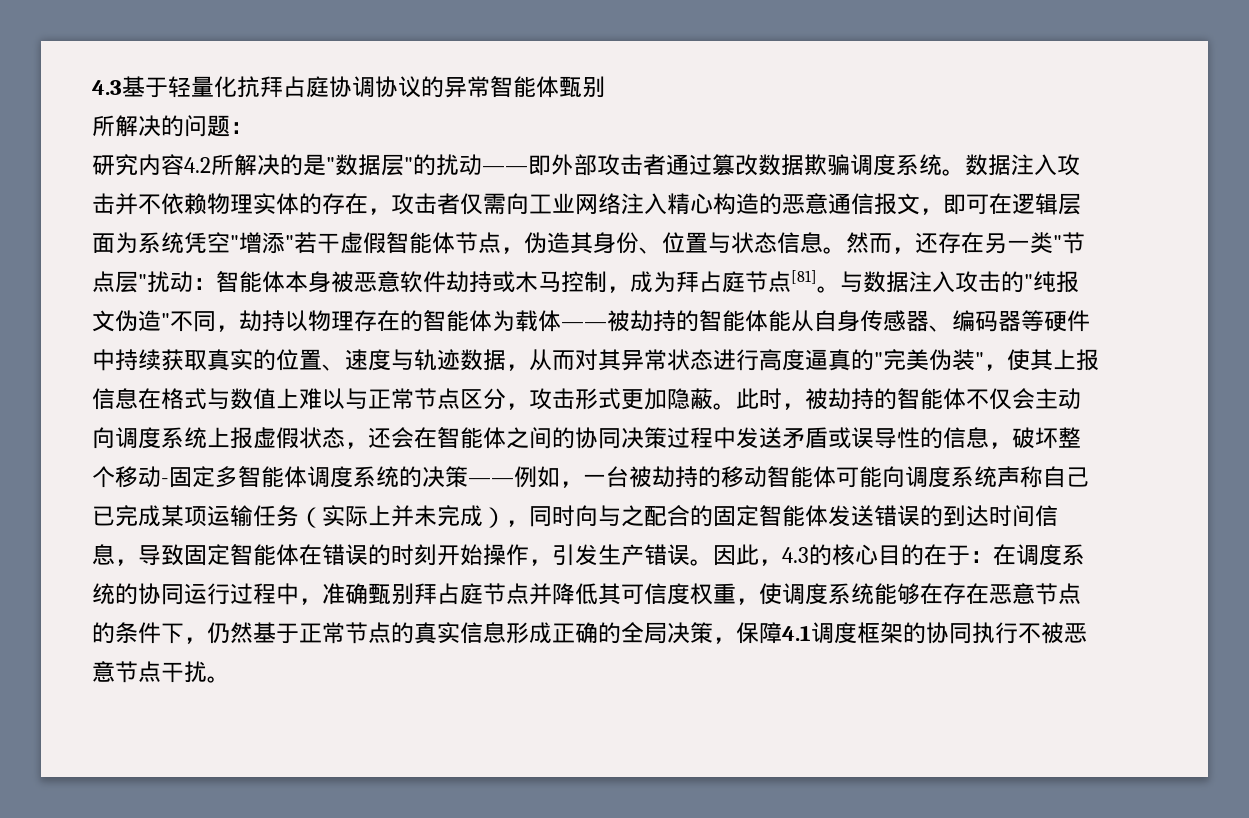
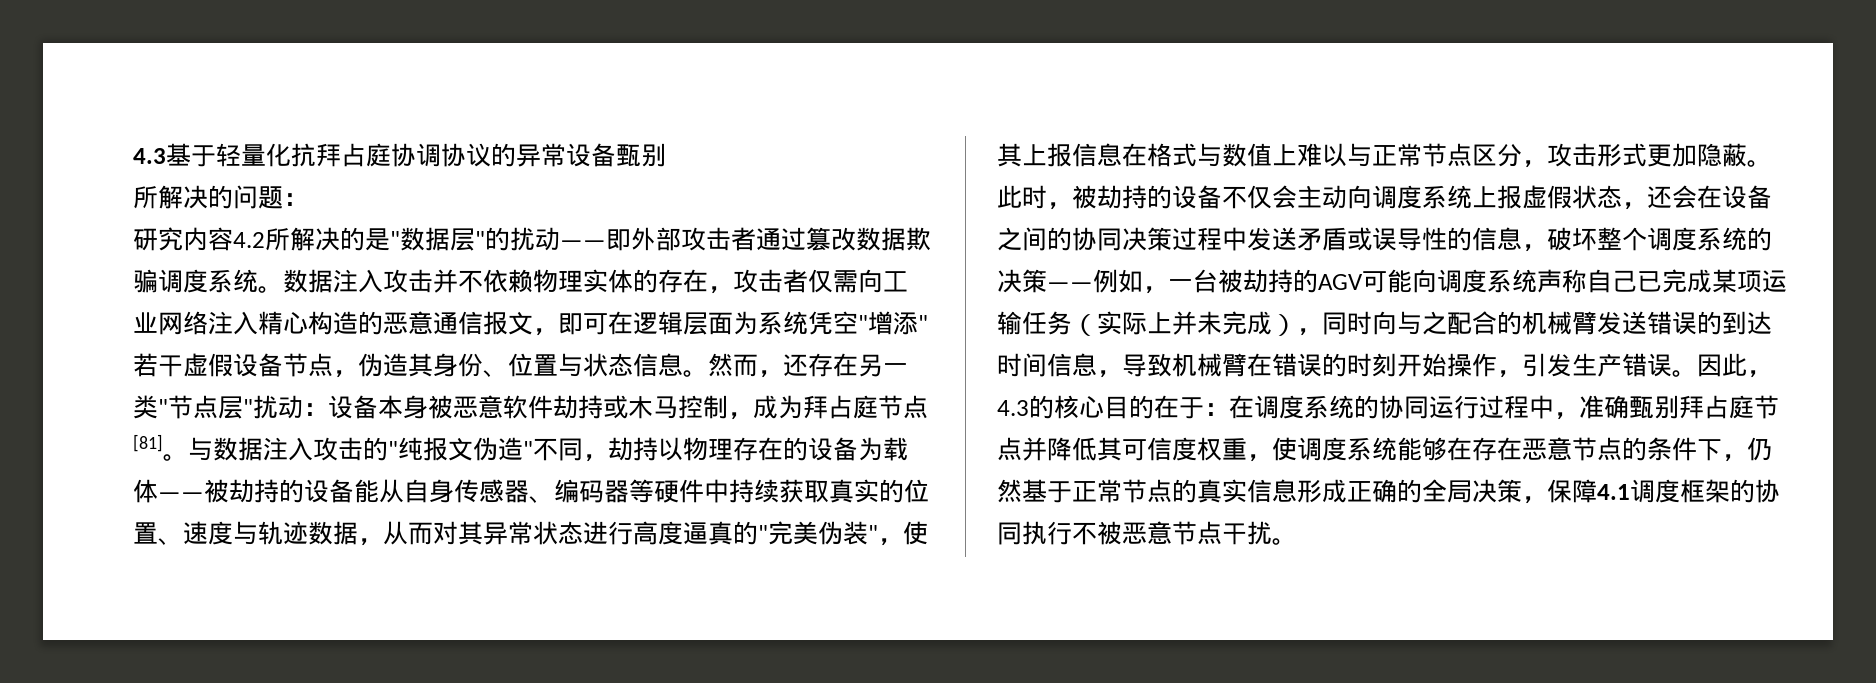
- 4.3基于轻量化抗拜占庭协调协议的异常智能体甄别
+ 4.3基于轻量化抗拜占庭协调协议的异常设备甄别
- 数据注入攻击并不依赖物理实体的存在，攻击者仅需向工业网络注入精心构造的恶意通信报文，即可在逻辑层面为系统凭空"增添"若干虚假智能体节点，伪造其身份、位置与状态信息。
+ 数据注入攻击并不依赖物理实体的存在，攻击者仅需向工业网络注入精心构造的恶意通信报文，即可在逻辑层面为系统凭空"增添"若干虚假设备节点，伪造其身份、位置与状态信息。
- 然而，还存在另一类"节点层"扰动：智能体本身被恶意软件劫持或木马控制，成为拜占庭节点[81]。
+ 然而，还存在另一类"节点层"扰动：设备本身被恶意软件劫持或木马控制，成为拜占庭节点[81]。
- 与数据注入攻击的"纯报文伪造"不同，劫持以物理存在的智能体为载体——被劫持的智能体能从自身传感器、编码器等硬件中持续获取真实的位置、速度与轨迹数据，从而对其异常状态进行高度逼真的"完美伪装"，使其上报信息在格式与数值上难以与正常节点区分，攻击形式更加隐蔽。
+ 与数据注入攻击的"纯报文伪造"不同，劫持以物理存在的设备为载体——被劫持的设备能从自身传感器、编码器等硬件中持续获取真实的位置、速度与轨迹数据，从而对其异常状态进行高度逼真的"完美伪装"，使其上报信息在格式与数值上难以与正常节点区分，攻击形式更加隐蔽。
- 此时，被劫持的智能体不仅会主动向调度系统上报虚假状态，还会在智能体之间的协同决策过程中发送矛盾或误导性的信息，破坏整个移动-固定多智能体调度系统的决策——例如，一台被劫持的移动智能体可能向调度系统声称自己已完成某项运输任务（实际上并未完成），同时向与之配合的固定智能体发送错误的到达时间信息，导致固定智能体在错误的时刻开始操作，引发生产错误。
+ 此时，被劫持的设备不仅会主动向调度系统上报虚假状态，还会在设备之间的协同决策过程中发送矛盾或误导性的信息，破坏整个调度系统的决策——例如，一台被劫持的AGV可能向调度系统声称自己已完成某项运输任务（实际上并未完成），同时向与之配合的机械臂发送错误的到达时间信息，导致机械臂在错误的时刻开始操作，引发生产错误。

